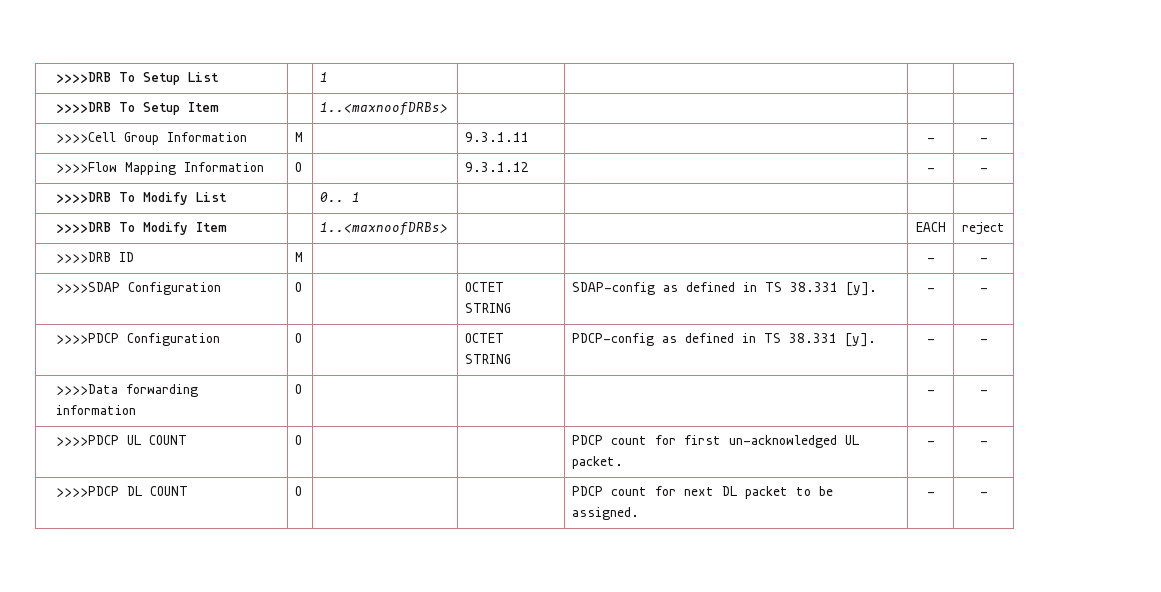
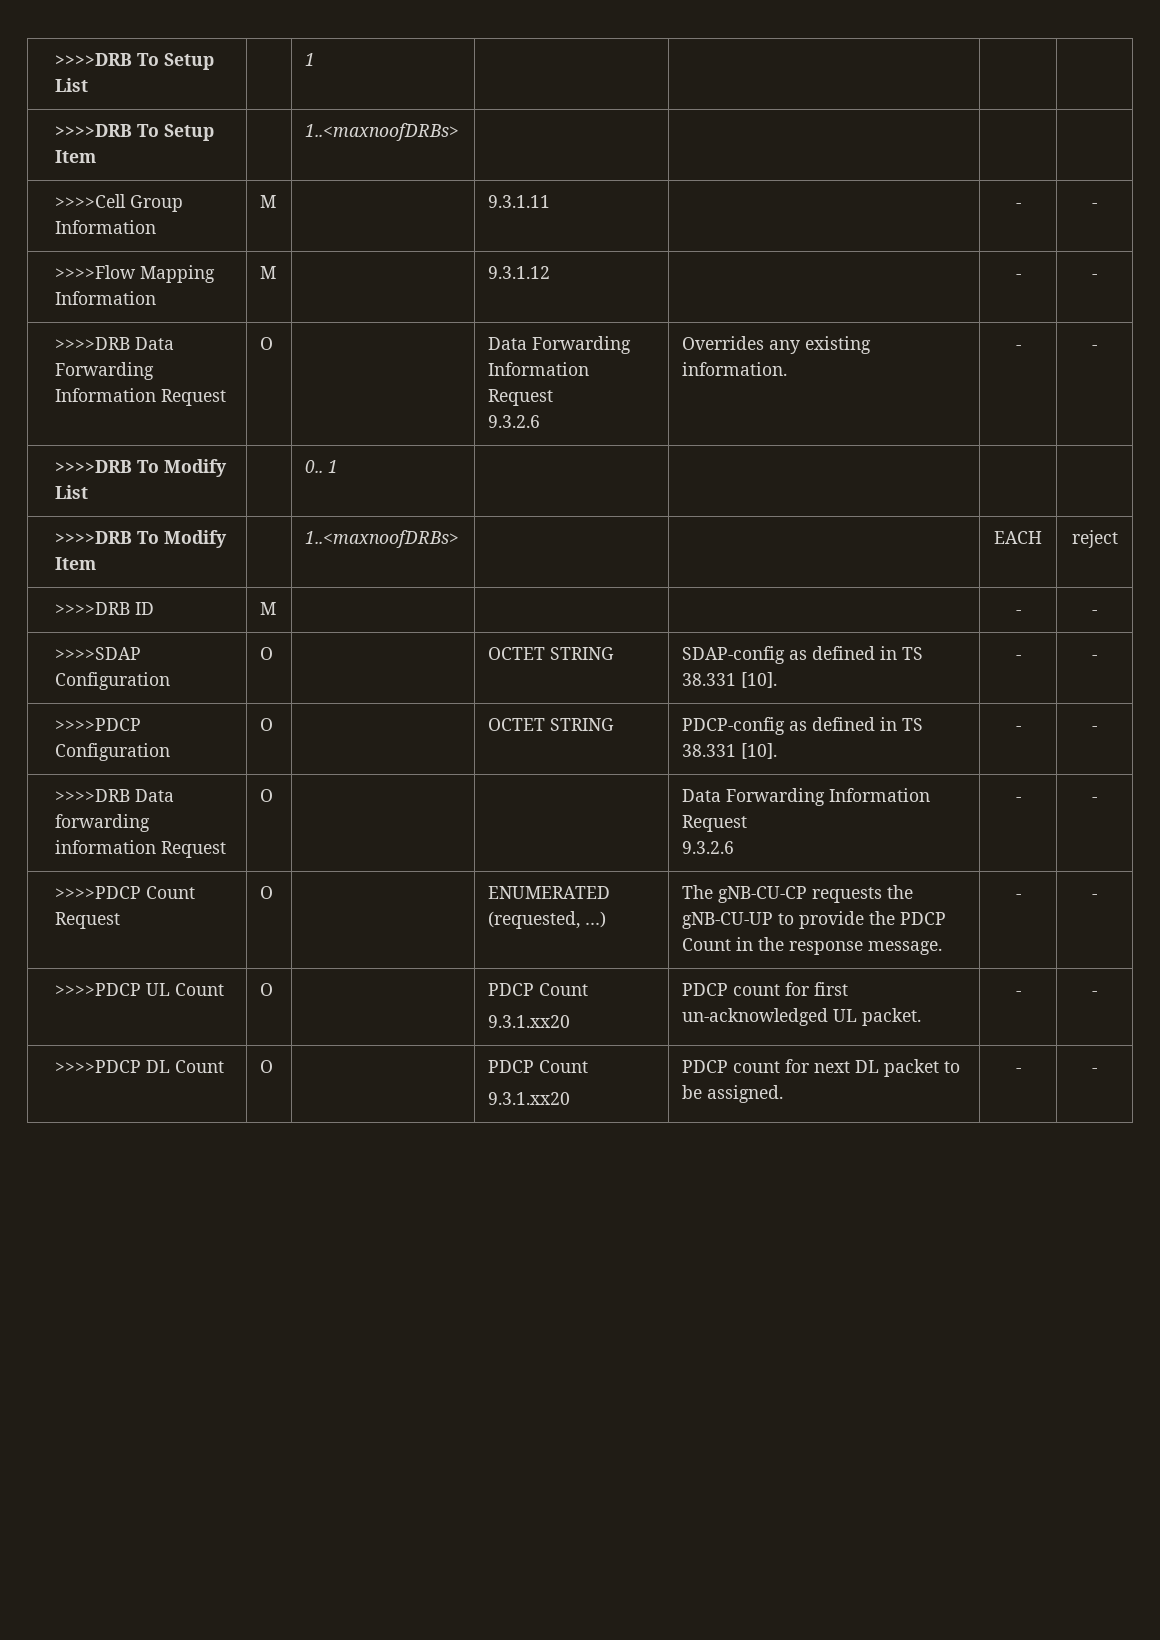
- >>>>Flow Mapping Information | O | | 9.3.1.12 | | - | -
+ >>>>Flow Mapping Information | M | | 9.3.1.12 | | - | -
+ >>>>DRB Data Forwarding Information Request | O | | Data Forwarding Information Request
+ 9.3.2.6 | Overrides any existing information. | - | -
- >>>>SDAP Configuration | O | | OCTET STRING | SDAP-config as defined in TS 38.331 [y]. | - | -
+ >>>>SDAP Configuration | O | | OCTET STRING | SDAP-config as defined in TS 38.331 [10]. | - | -
- >>>>PDCP Configuration | O | | OCTET STRING | PDCP-config as defined in TS 38.331 [y]. | - | -
- >>>>Data forwarding information | O | | | | - | -
+ >>>>PDCP Configuration | O | | OCTET STRING | PDCP-config as defined in TS 38.331 [10]. | - | -
+ >>>>DRB Data forwarding information Request | O | | | Data Forwarding Information Request
+ 9.3.2.6 | - | -
+ >>>>PDCP Count Request | O | | ENUMERATED (requested, …) | The gNB-CU-CP requests the gNB-CU-UP to provide the PDCP Count in the response message. | - | -
- >>>>PDCP UL COUNT | O | | | PDCP count for first un-acknowledged UL packet. | - | -
+ >>>>PDCP UL Count | O | | PDCP Count
+ 9.3.1.xx20 | PDCP count for first un-acknowledged UL packet. | - | -
- >>>>PDCP DL COUNT | O | | | PDCP count for next DL packet to be assigned. | - | -
+ >>>>PDCP DL Count | O | | PDCP Count
+ 9.3.1.xx20 | PDCP count for next DL packet to be assigned. | - | -

